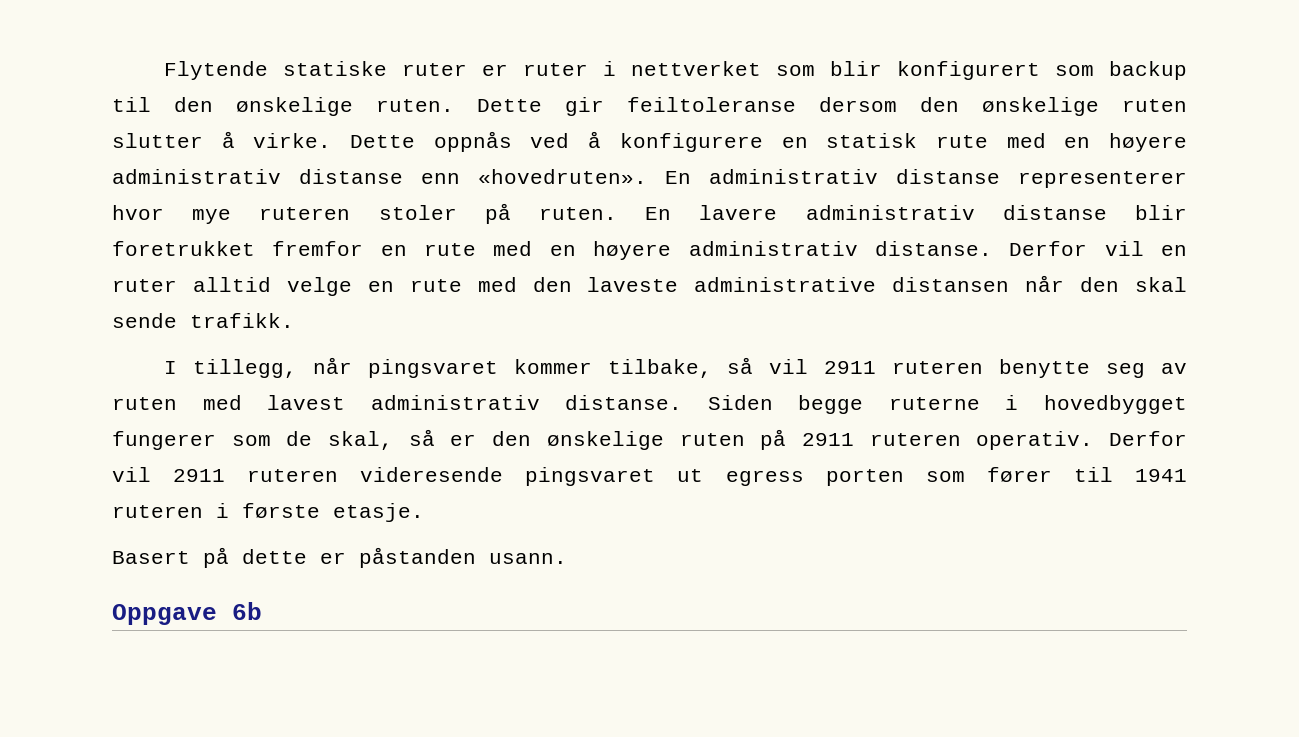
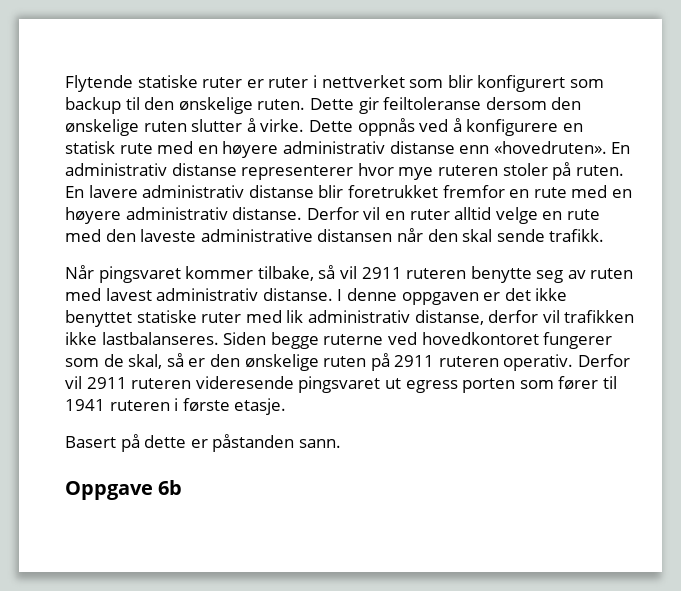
- I tillegg, når pingsvaret kommer tilbake, så vil 2911 ruteren benytte seg av ruten med lavest administrativ distanse.
+ Når pingsvaret kommer tilbake, så vil 2911 ruteren benytte seg av ruten med lavest administrativ distanse.
+ I denne oppgaven er det ikke benyttet statiske ruter med lik administrativ distanse, derfor vil trafikken ikke lastbalanseres.
- Siden begge ruterne i hovedbygget fungerer som de skal, så er den ønskelige ruten på 2911 ruteren operativ.
+ Siden begge ruterne ved hovedkontoret fungerer som de skal, så er den ønskelige ruten på 2911 ruteren operativ.
- Basert på dette er påstanden usann.
+ Basert på dette er påstanden sann.

